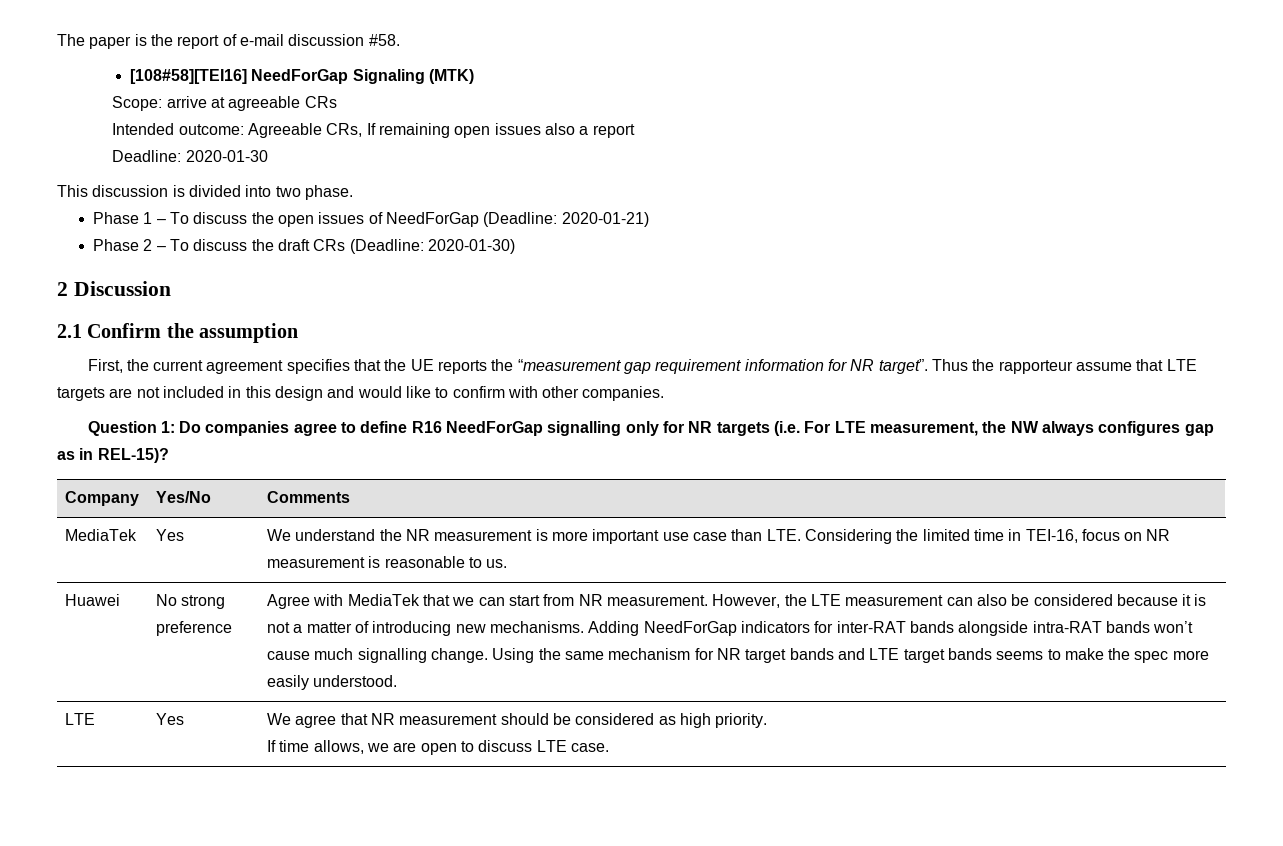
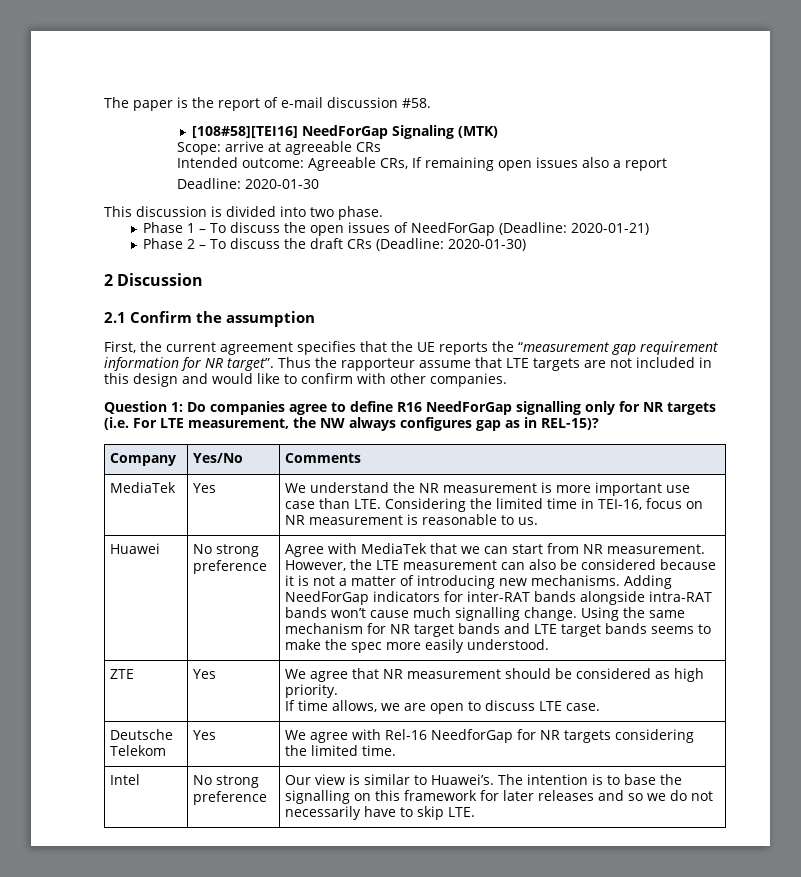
- LTE | Yes | We agree that NR measurement should be considered as high priority.
+ ZTE | Yes | We agree that NR measurement should be considered as high priority.
+ Deutsche Telekom | Yes | We agree with Rel-16 NeedforGap for NR targets considering the limited time.
+ Intel | No strong preference | Our view is similar to Huawei’s. The intention is to base the signalling on this framework for later releases and so we do not necessarily have to skip LTE.

